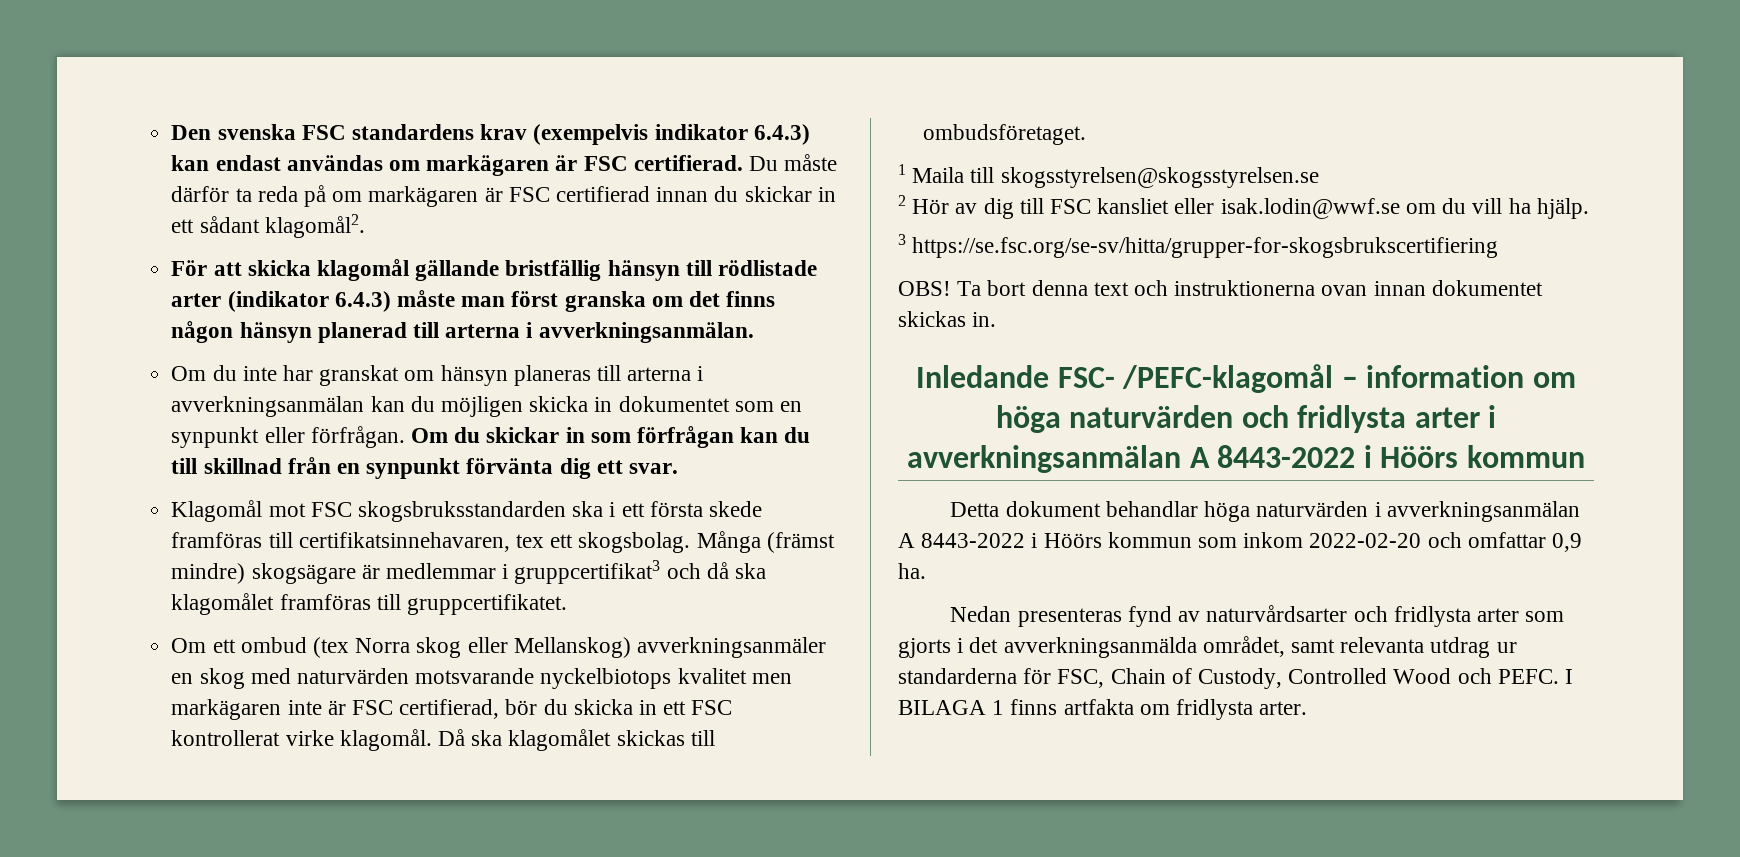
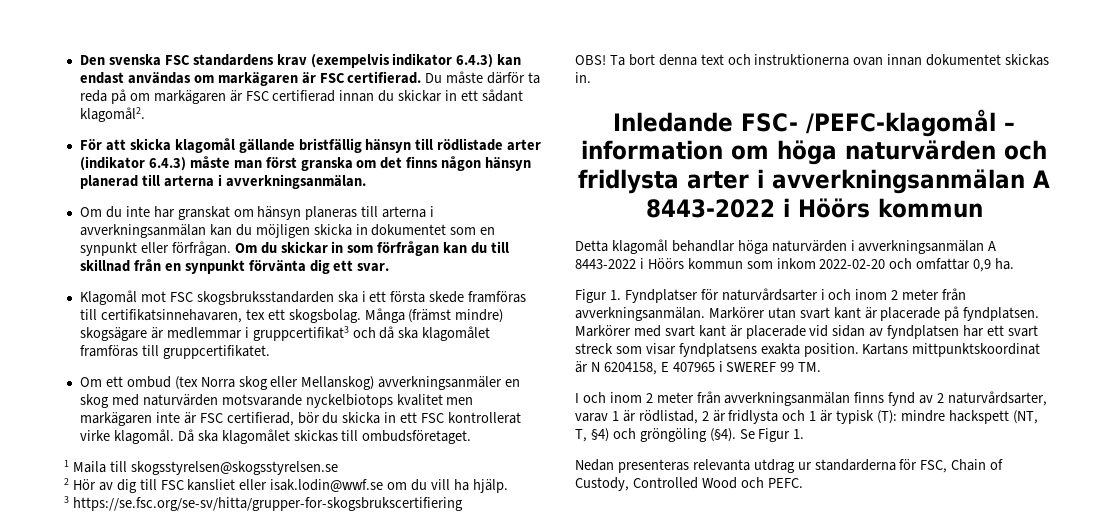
- Detta dokument behandlar höga naturvärden i avverkningsanmälan A 8443-2022 i Höörs kommun som inkom 2022-02-20 och omfattar 0,9 ha.
+ Detta klagomål behandlar höga naturvärden i avverkningsanmälan A 8443-2022 i Höörs kommun som inkom 2022-02-20 och omfattar 0,9 ha.
- Nedan presenteras fynd av naturvårdsarter och fridlysta arter som gjorts i det avverkningsanmälda området, samt relevanta utdrag ur standarderna för FSC, Chain of Custody, Controlled Wood och PEFC. I BILAGA 1 finns artfakta om fridlysta arter.
+ Figur 1. Fyndplatser för naturvårdsarter i och inom 2 meter från avverkningsanmälan. Markörer utan svart kant är placerade på fyndplatsen. Markörer med svart kant är placerade vid sidan av fyndplatsen har ett svart streck som visar fyndplatsens exakta position. Kartans mittpunktskoordinat är N 6204158, E 407965 i SWEREF 99 TM.
+ I och inom 2 meter från avverkningsanmälan finns fynd av 2 naturvårdsarter, varav 1 är rödlistad, 2 är fridlysta och 1 är typisk (T): mindre hackspett (NT, T, §4) och gröngöling (§4). Se Figur 1.
+ Nedan presenteras relevanta utdrag ur standarderna för FSC, Chain of Custody, Controlled Wood och PEFC.

